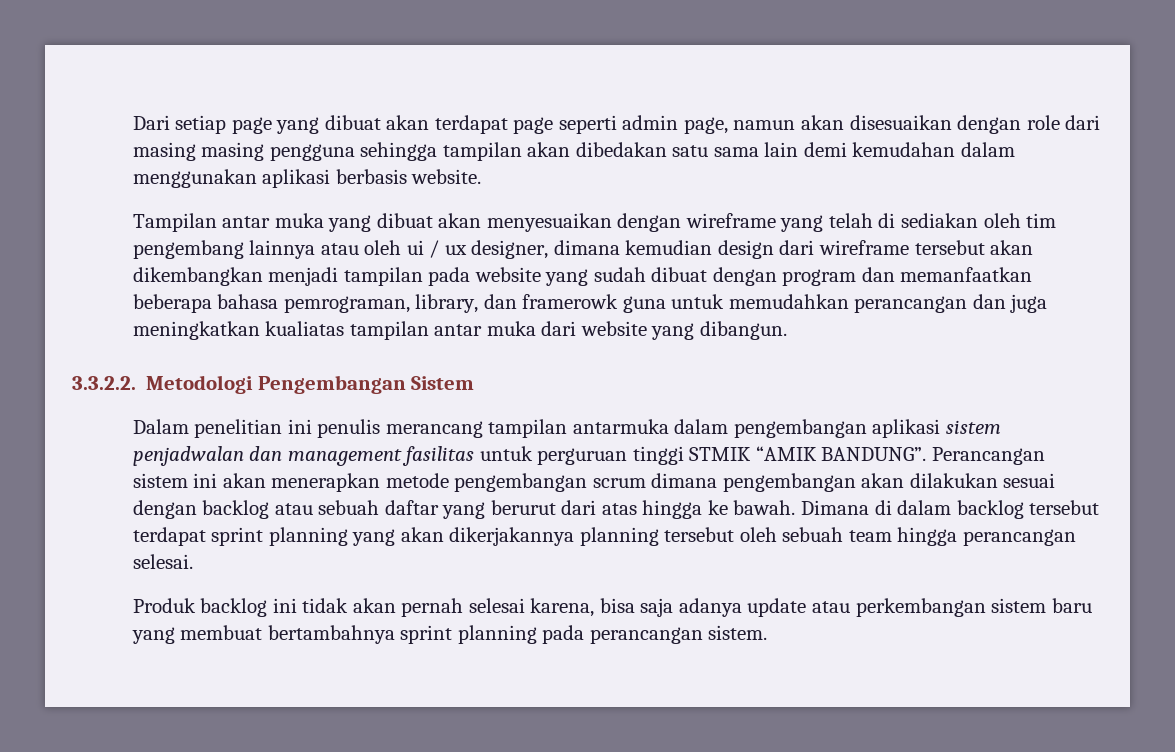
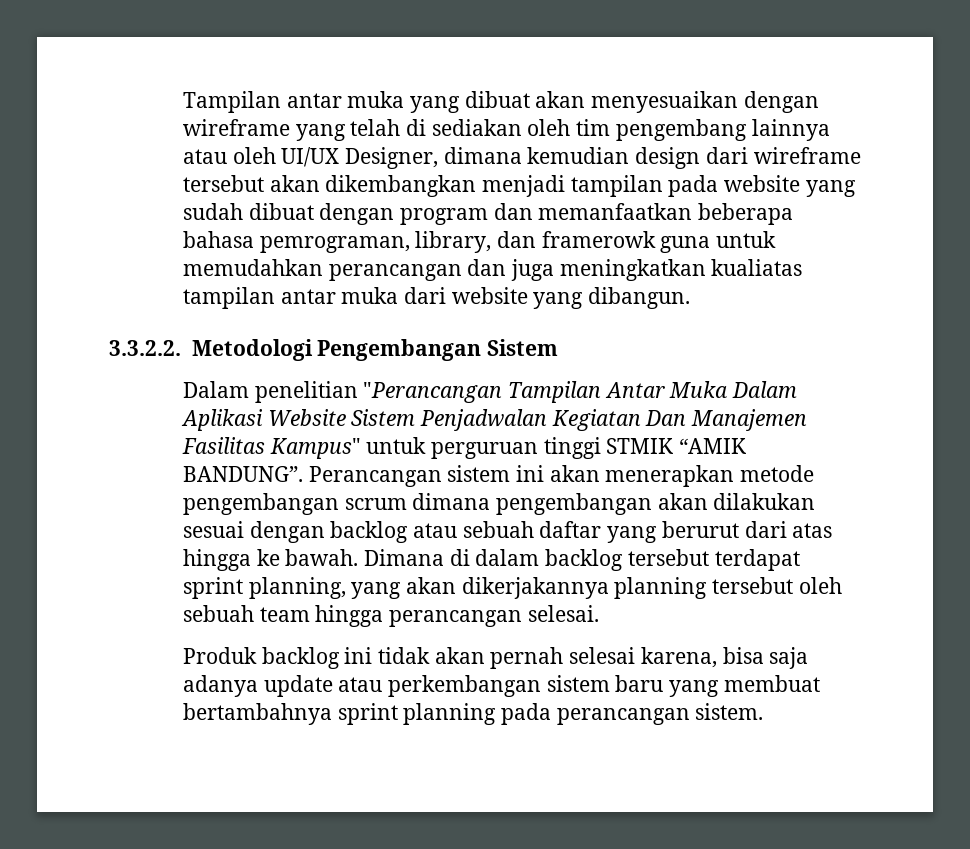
- Dari setiap page yang dibuat akan terdapat page seperti admin page, namun akan disesuaikan dengan role dari masing masing pengguna sehingga tampilan akan dibedakan satu sama lain demi kemudahan dalam menggunakan aplikasi berbasis website.
- Tampilan antar muka yang dibuat akan menyesuaikan dengan wireframe yang telah di sediakan oleh tim pengembang lainnya atau oleh ui / ux designer, dimana kemudian design dari wireframe tersebut akan dikembangkan menjadi tampilan pada website yang sudah dibuat dengan program dan memanfaatkan beberapa bahasa pemrograman, library, dan framerowk guna untuk memudahkan perancangan dan juga meningkatkan kualiatas tampilan antar muka dari website yang dibangun.
+ Tampilan antar muka yang dibuat akan menyesuaikan dengan wireframe yang telah di sediakan oleh tim pengembang lainnya atau oleh UI/UX Designer, dimana kemudian design dari wireframe tersebut akan dikembangkan menjadi tampilan pada website yang sudah dibuat dengan program dan memanfaatkan beberapa bahasa pemrograman, library, dan framerowk guna untuk memudahkan perancangan dan juga meningkatkan kualiatas tampilan antar muka dari website yang dibangun.
- Dalam penelitian ini penulis merancang tampilan antarmuka dalam pengembangan aplikasi sistem penjadwalan dan management fasilitas untuk perguruan tinggi STMIK “AMIK BANDUNG”.
+ Dalam penelitian "Perancangan Tampilan Antar Muka Dalam Aplikasi Website Sistem Penjadwalan Kegiatan Dan Manajemen Fasilitas Kampus" untuk perguruan tinggi STMIK “AMIK BANDUNG”.
- Dimana di dalam backlog tersebut terdapat sprint planning yang akan dikerjakannya planning tersebut oleh sebuah team hingga perancangan selesai.
+ Dimana di dalam backlog tersebut terdapat sprint planning, yang akan dikerjakannya planning tersebut oleh sebuah team hingga perancangan selesai.

